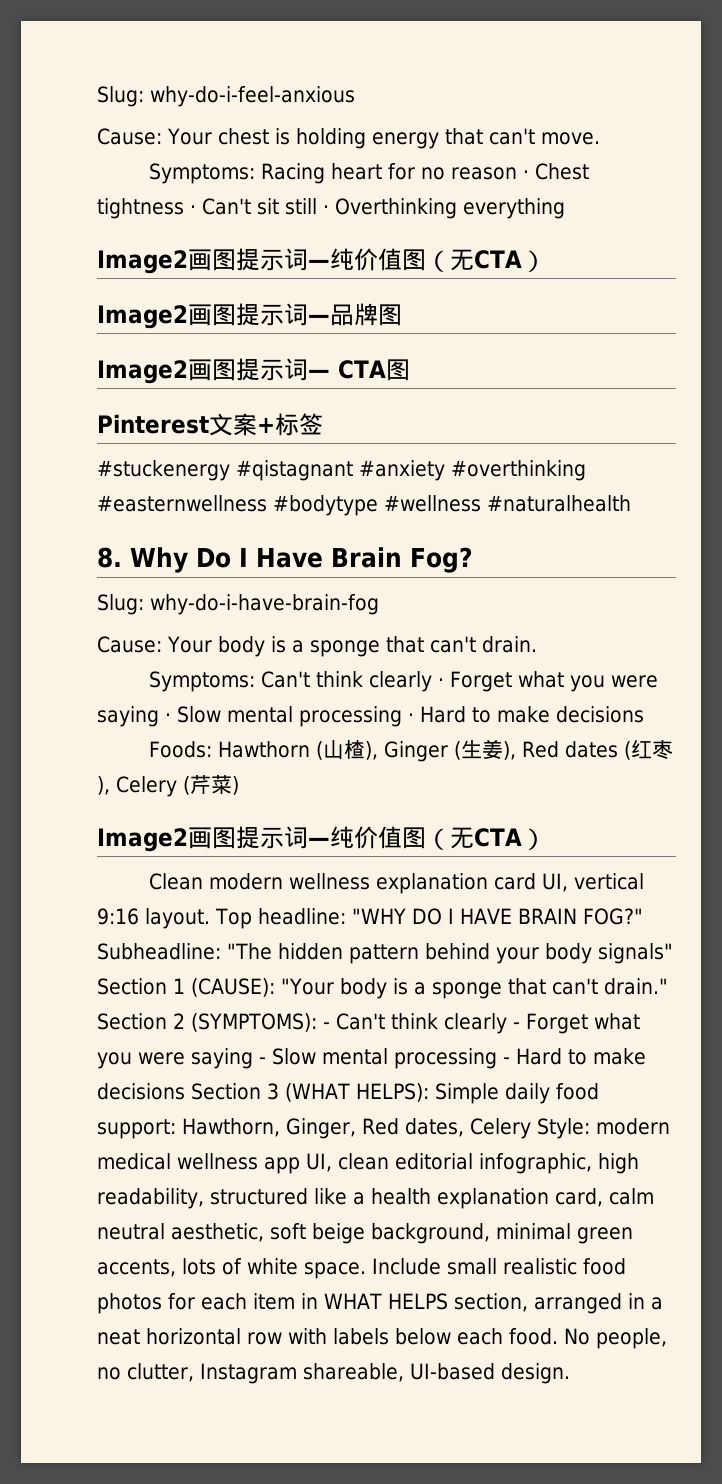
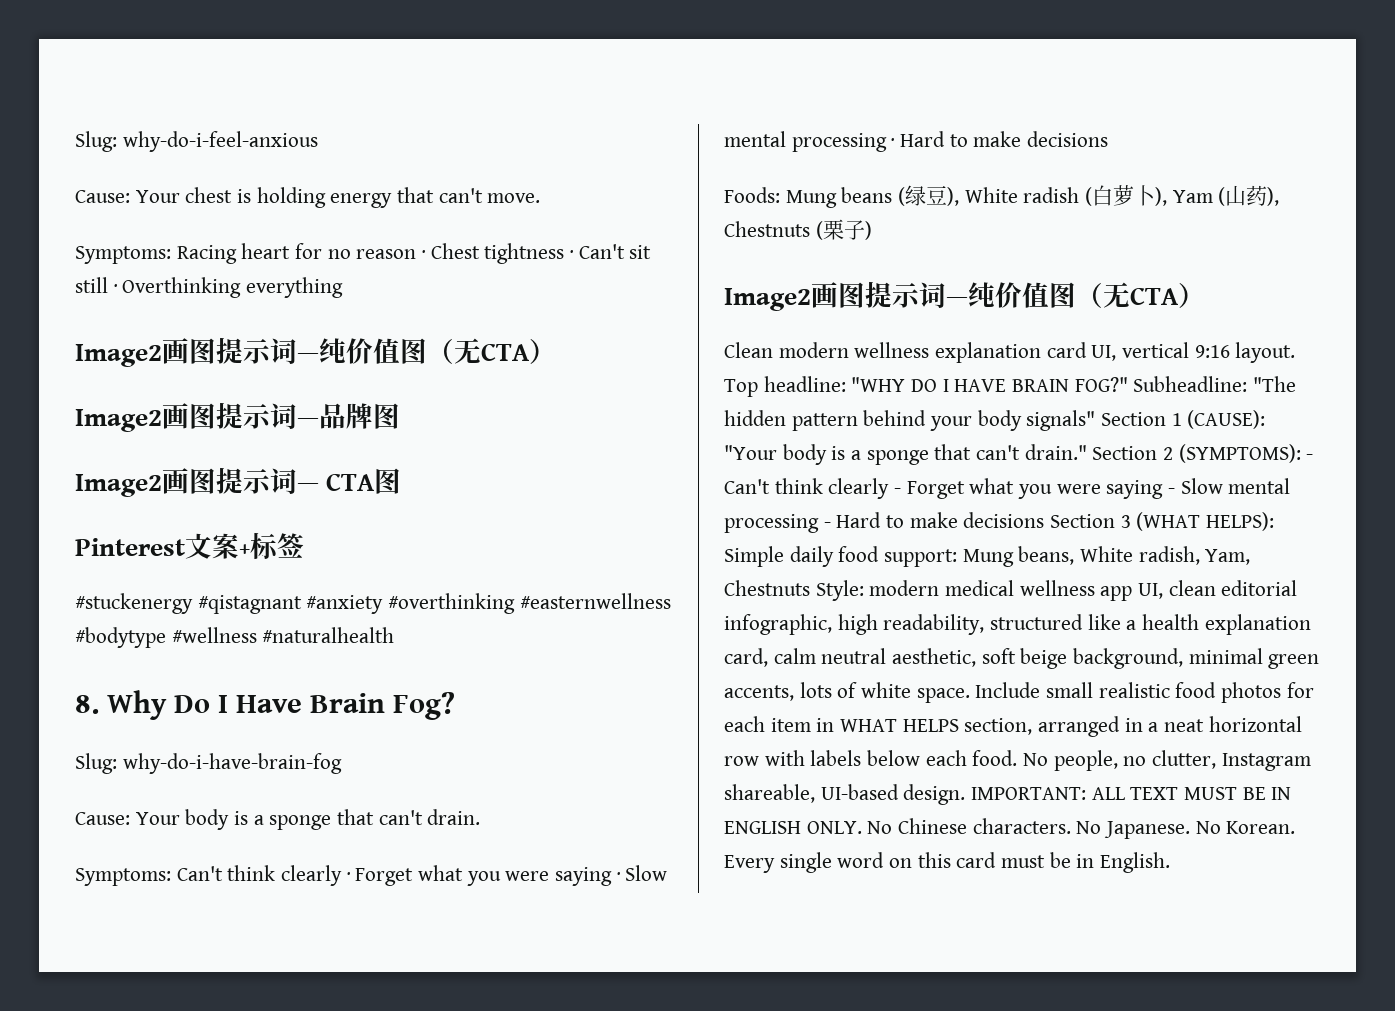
- Foods: Hawthorn (山楂), Ginger (生姜), Red dates (红枣), Celery (芹菜)
+ Foods: Mung beans (绿豆), White radish (白萝卜), Yam (山药), Chestnuts (栗子)
- Section 2 (SYMPTOMS): - Can't think clearly - Forget what you were saying - Slow mental processing - Hard to make decisions Section 3 (WHAT HELPS): Simple daily food support: Hawthorn, Ginger, Red dates, Celery Style: modern medical wellness app UI, clean editorial infographic, high readability, structured like a health explanation card, calm neutral aesthetic, soft beige background, minimal green accents, lots of white space.
+ Section 2 (SYMPTOMS): - Can't think clearly - Forget what you were saying - Slow mental processing - Hard to make decisions Section 3 (WHAT HELPS): Simple daily food support: Mung beans, White radish, Yam, Chestnuts Style: modern medical wellness app UI, clean editorial infographic, high readability, structured like a health explanation card, calm neutral aesthetic, soft beige background, minimal green accents, lots of white space.
+ IMPORTANT: ALL TEXT MUST BE IN ENGLISH ONLY. No Chinese characters. No Japanese. No Korean. Every single word on this card must be in English.

